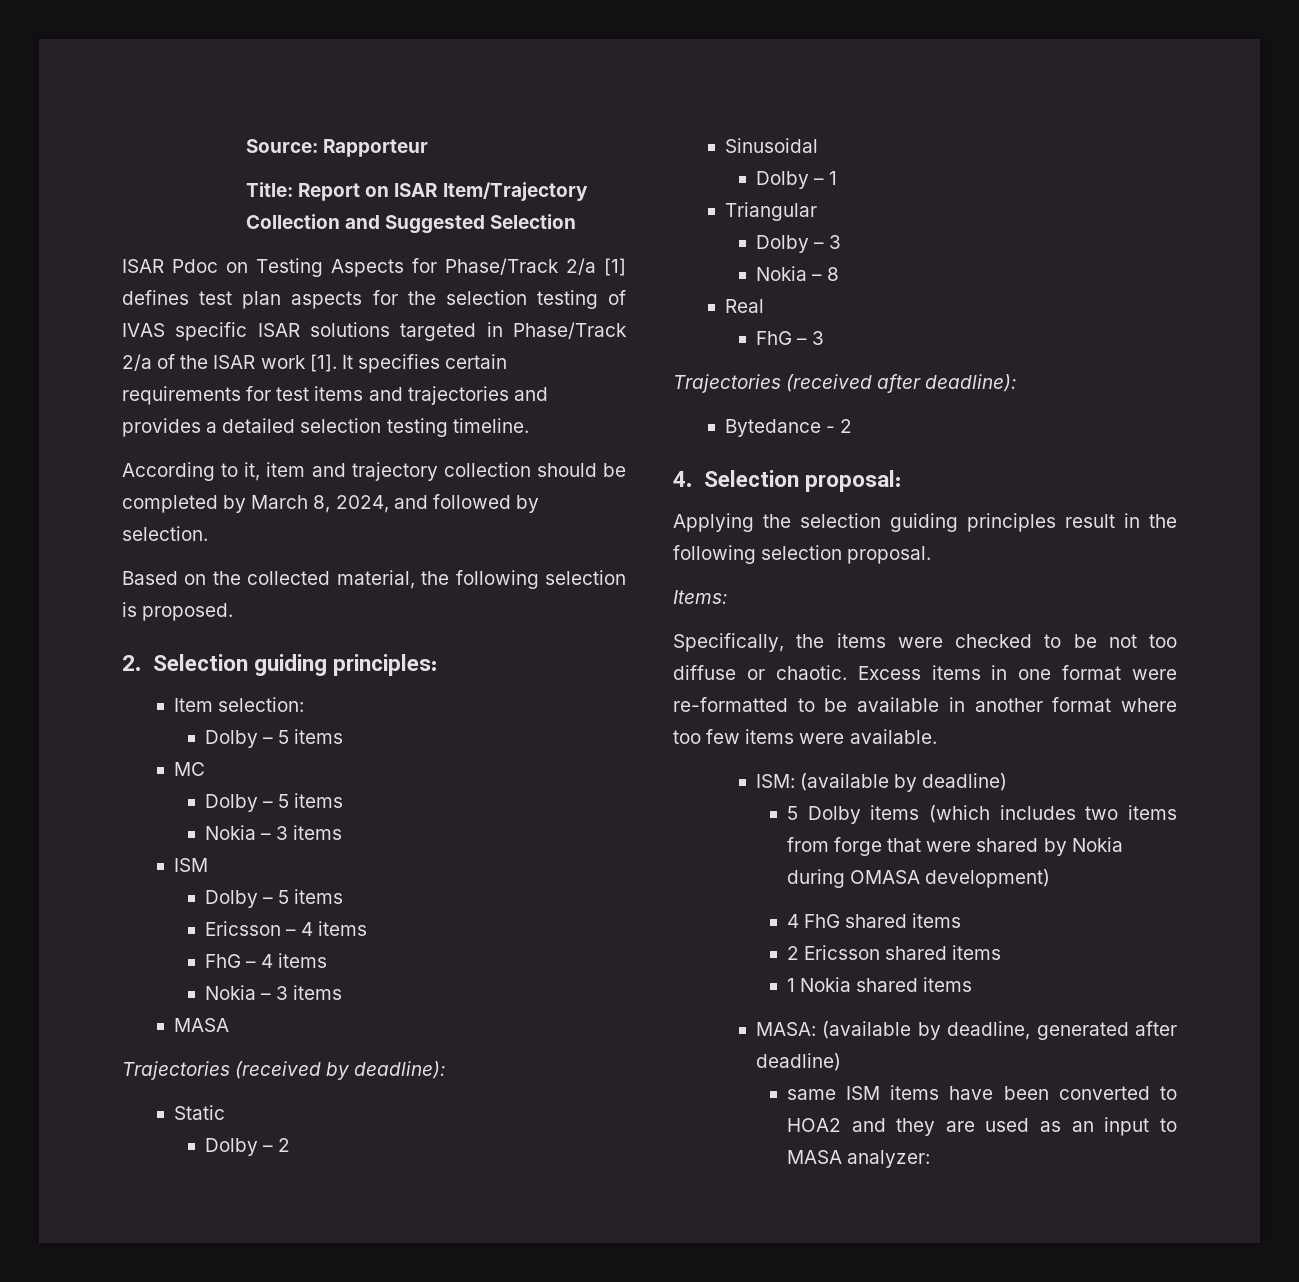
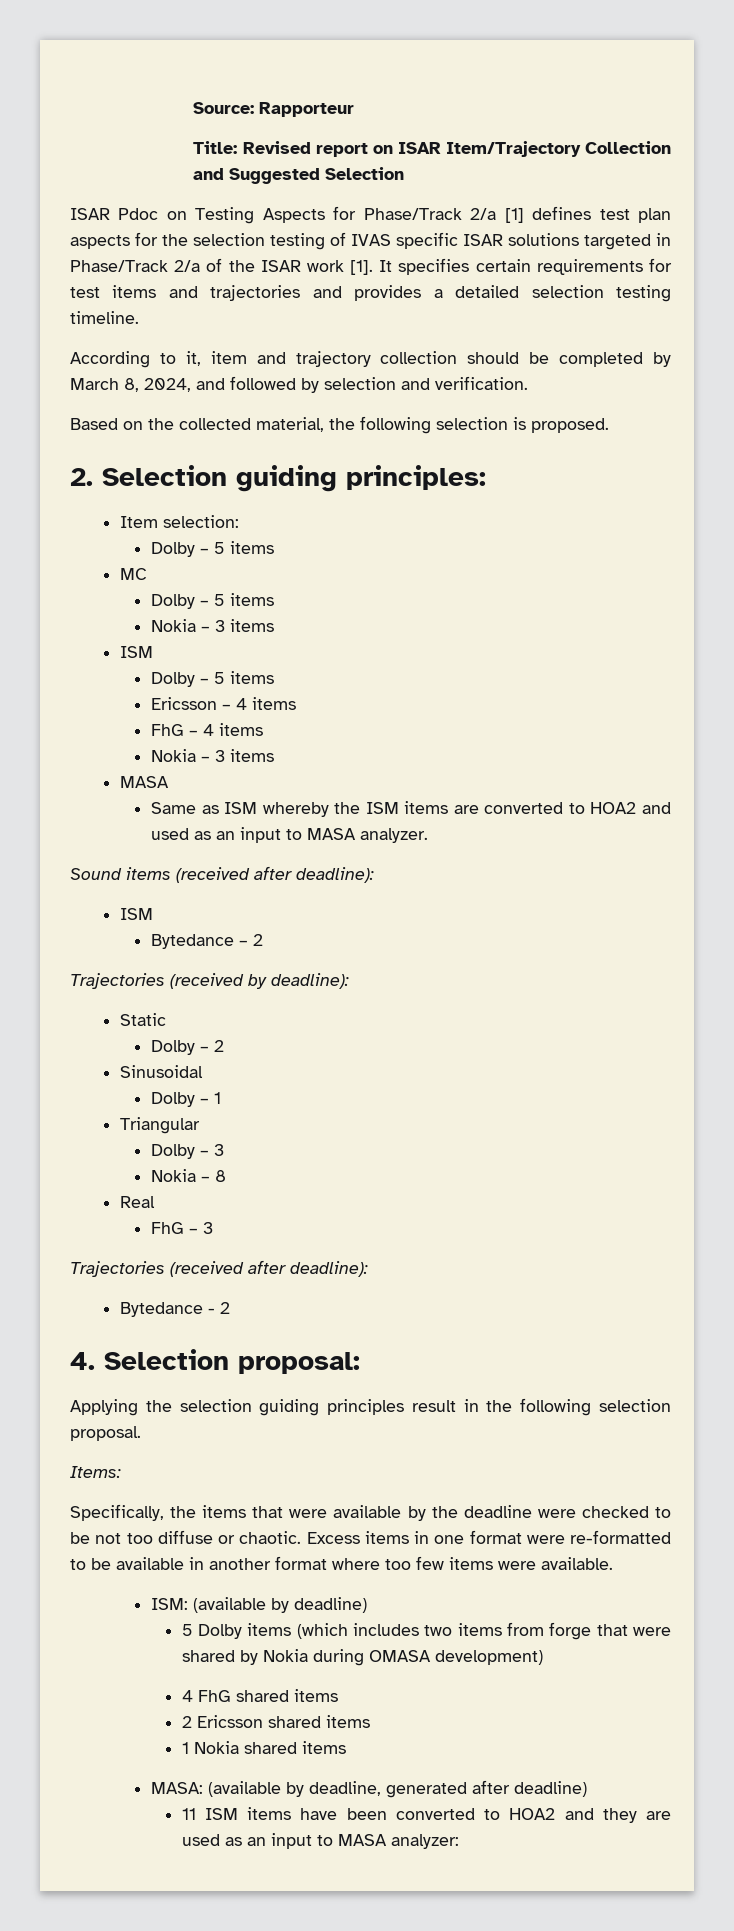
- Title: Report on ISAR Item/Trajectory Collection and Suggested Selection
+ Title: Revised report on ISAR Item/Trajectory Collection and Suggested Selection
- According to it, item and trajectory collection should be completed by March 8, 2024, and followed by selection.
+ According to it, item and trajectory collection should be completed by March 8, 2024, and followed by selection and verification.
+ Same as ISM whereby the ISM items are converted to HOA2 and used as an input to MASA analyzer.
+ Sound items (received after deadline):
+ ISM
+ Bytedance – 2
- Specifically, the items were checked to be not too diffuse or chaotic.
+ Specifically, the items that were available by the deadline were checked to be not too diffuse or chaotic.
- same ISM items have been converted to HOA2 and they are used as an input to MASA analyzer:
+ 11 ISM items have been converted to HOA2 and they are used as an input to MASA analyzer:

